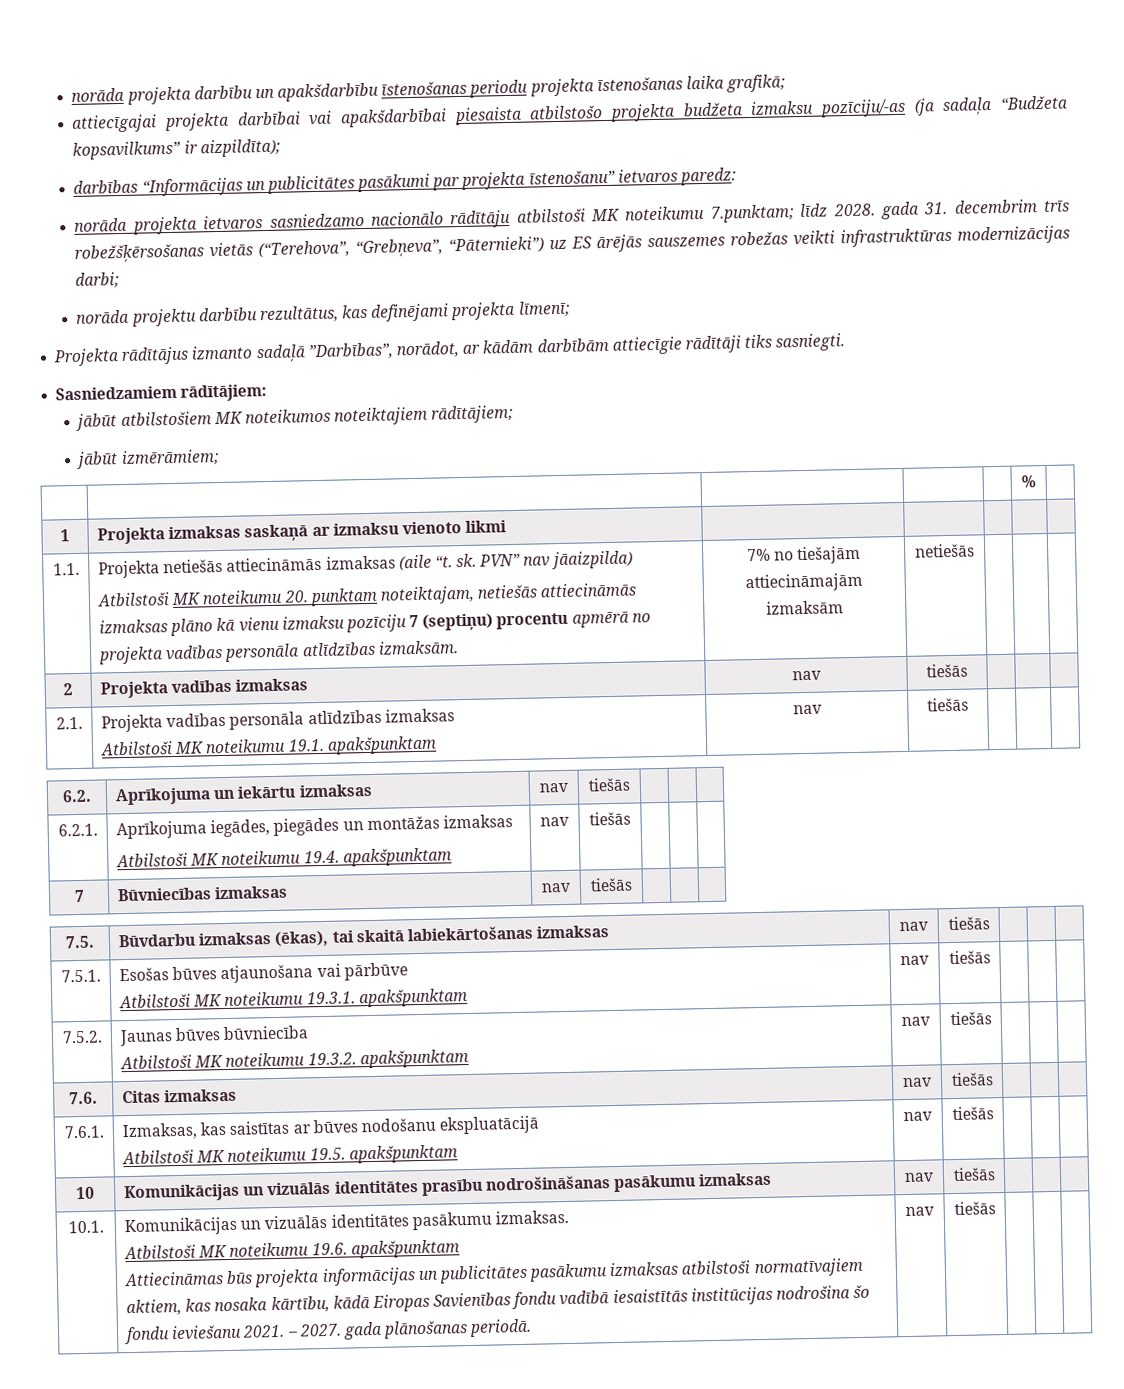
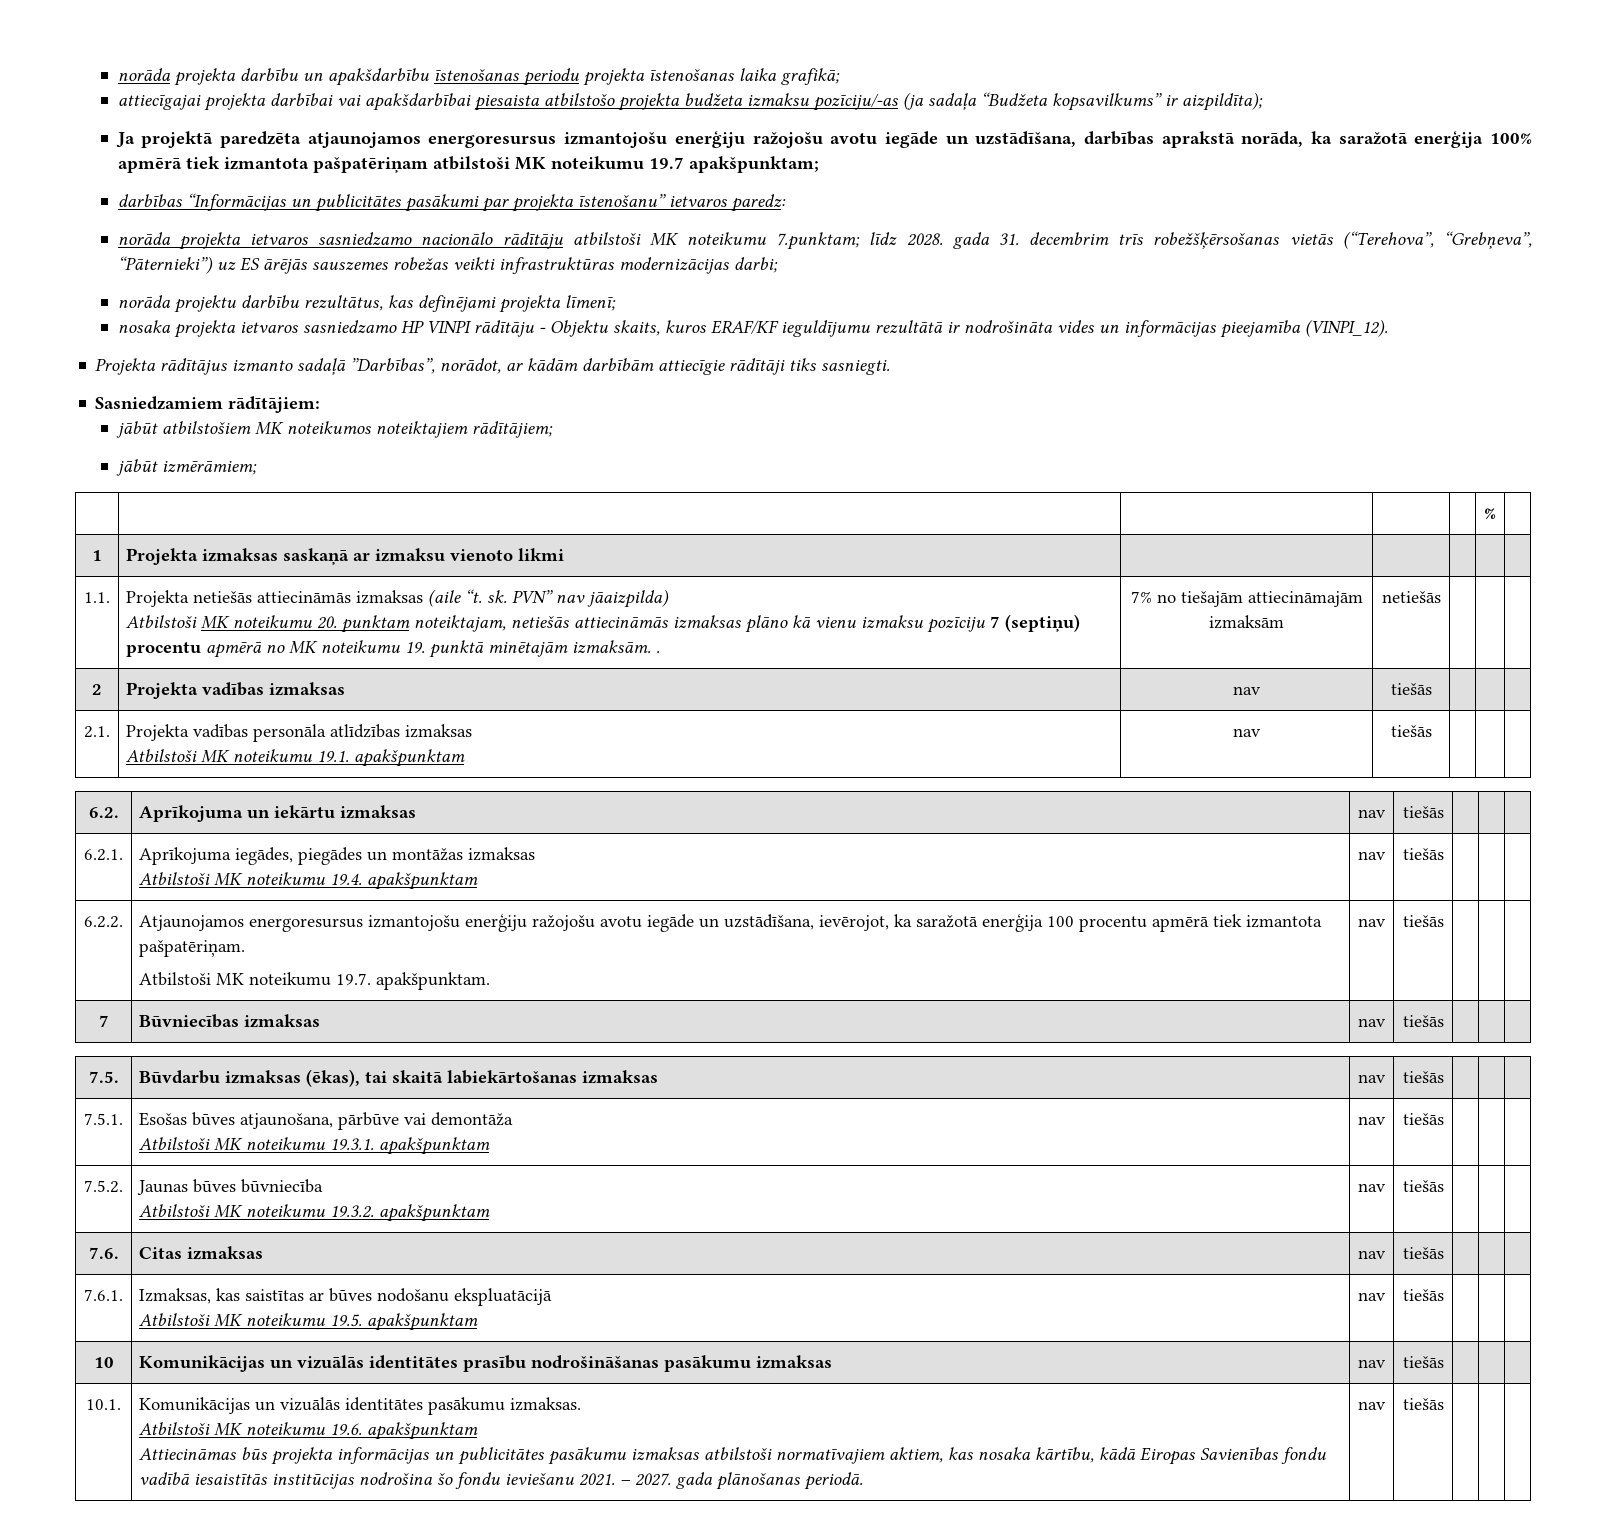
+ Ja projektā paredzēta atjaunojamos energoresursus izmantojošu enerģiju ražojošu avotu iegāde un uzstādīšana, darbības aprakstā norāda, ka saražotā enerģija 100% apmērā tiek izmantota pašpatēriņam atbilstoši MK noteikumu 19.7 apakšpunktam;
+ nosaka projekta ietvaros sasniedzamo HP VINPI rādītāju - Objektu skaits, kuros ERAF/KF ieguldījumu rezultātā ir nodrošināta vides un informācijas pieejamība (VINPI_12).
- Atbilstoši MK noteikumu 20. punktam noteiktajam, netiešās attiecināmās izmaksas plāno kā vienu izmaksu pozīciju 7 (septiņu) procentu apmērā no projekta vadības personāla atlīdzības izmaksām.
+ Atbilstoši MK noteikumu 20. punktam noteiktajam, netiešās attiecināmās izmaksas plāno kā vienu izmaksu pozīciju 7 (septiņu) procentu apmērā no MK noteikumu 19. punktā minētajām izmaksām. .
+ 6.2.2. | Atjaunojamos energoresursus izmantojošu enerģiju ražojošu avotu iegāde un uzstādīšana, ievērojot, ka saražotā enerģija 100 procentu apmērā tiek izmantota pašpatēriņam.
+ Atbilstoši MK noteikumu 19.7. apakšpunktam. | nav | tiešās | | |
- 7.5.1. | Esošas būves atjaunošana vai pārbūve
+ 7.5.1. | Esošas būves atjaunošana, pārbūve vai demontāža

